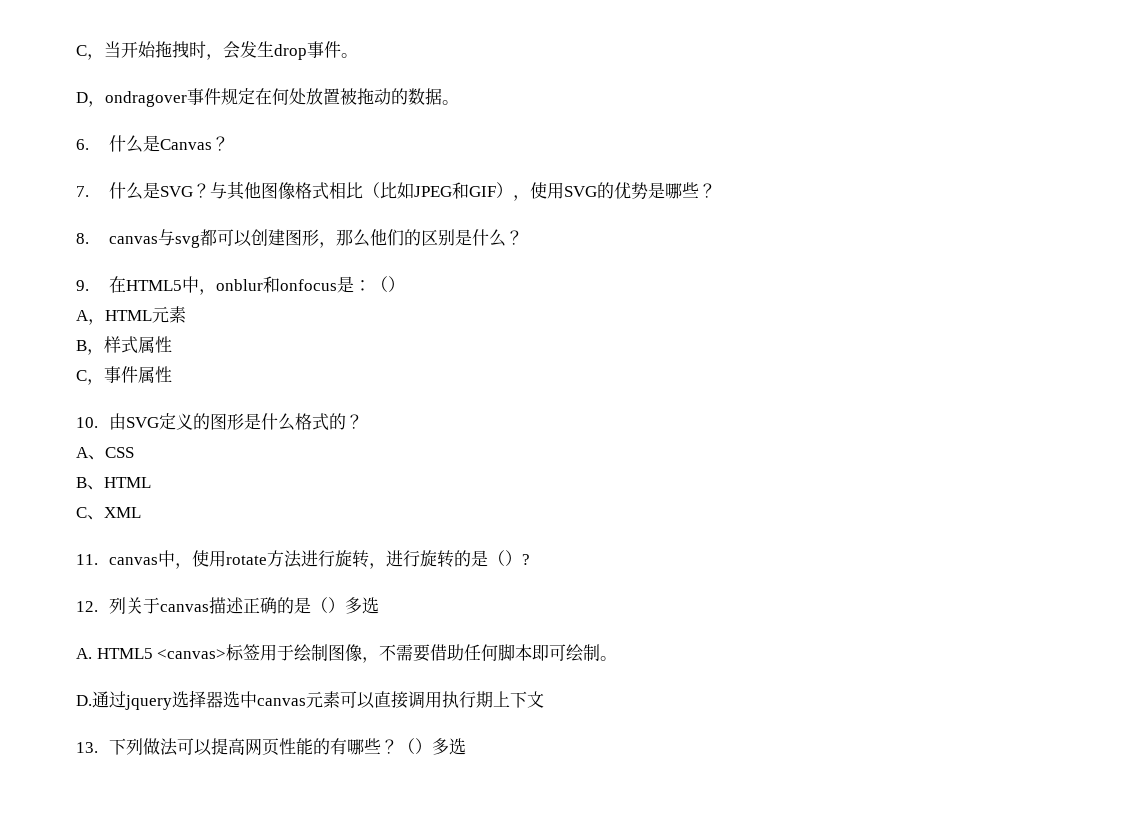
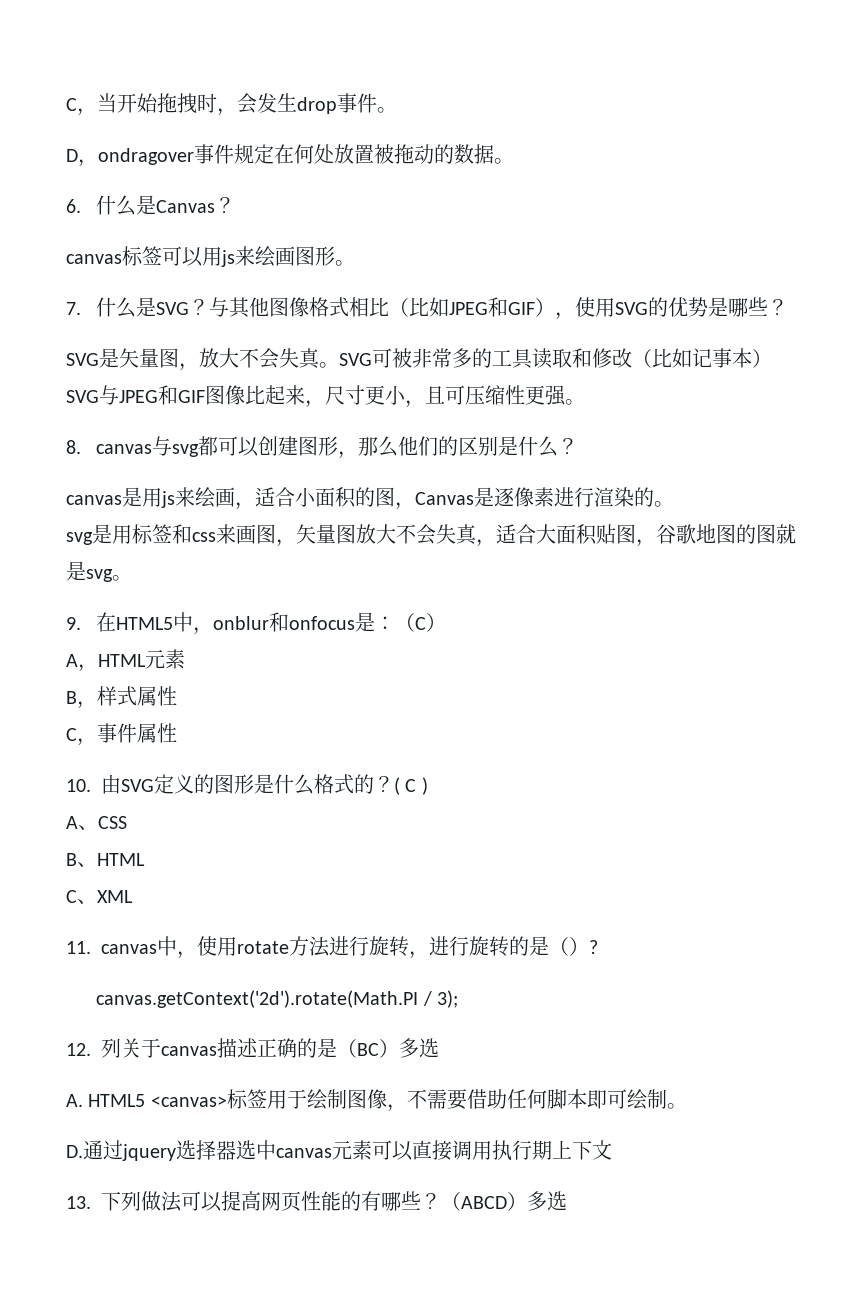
+ canvas标签可以用js来绘画图形。
+ SVG是矢量图，放大不会失真。SVG可被非常多的工具读取和修改（比如记事本）SVG与JPEG和GIF图像比起来，尺寸更小，且可压缩性更强。
+ canvas是用js来绘画，适合小面积的图，Canvas是逐像素进行渲染的。
+ svg是用标签和css来画图，矢量图放大不会失真，适合大面积贴图，谷歌地图的图就是svg。
- 9.在HTML5中，onblur和onfocus是：（）
+ 9.在HTML5中，onblur和onfocus是：（C）
- 10.由SVG定义的图形是什么格式的？
+ 10.由SVG定义的图形是什么格式的？( C )
+ canvas.getContext('2d').rotate(Math.PI / 3);
- 12.列关于canvas描述正确的是（）多选
+ 12.列关于canvas描述正确的是（BC）多选
- 13.下列做法可以提高网页性能的有哪些？（）多选
+ 13.下列做法可以提高网页性能的有哪些？（ABCD）多选

